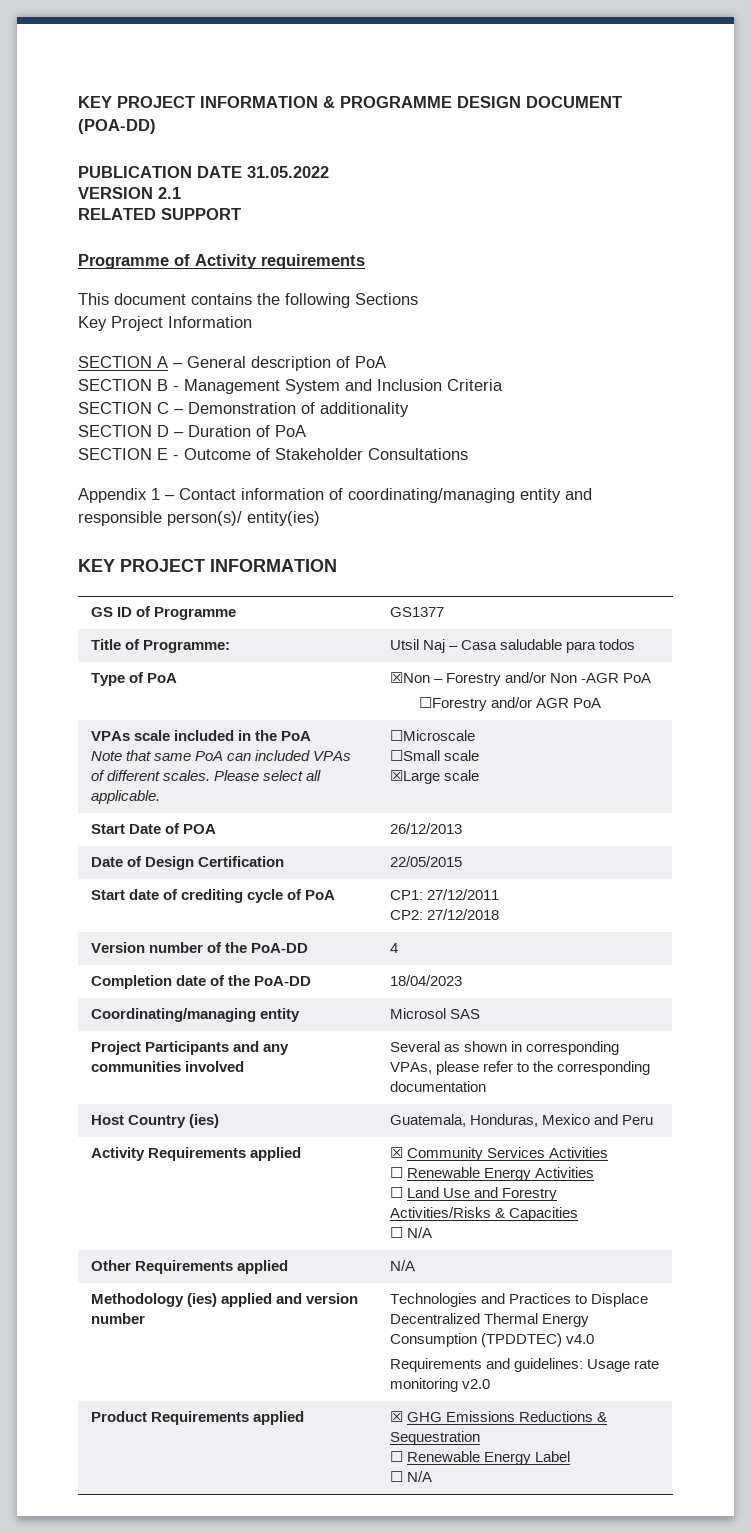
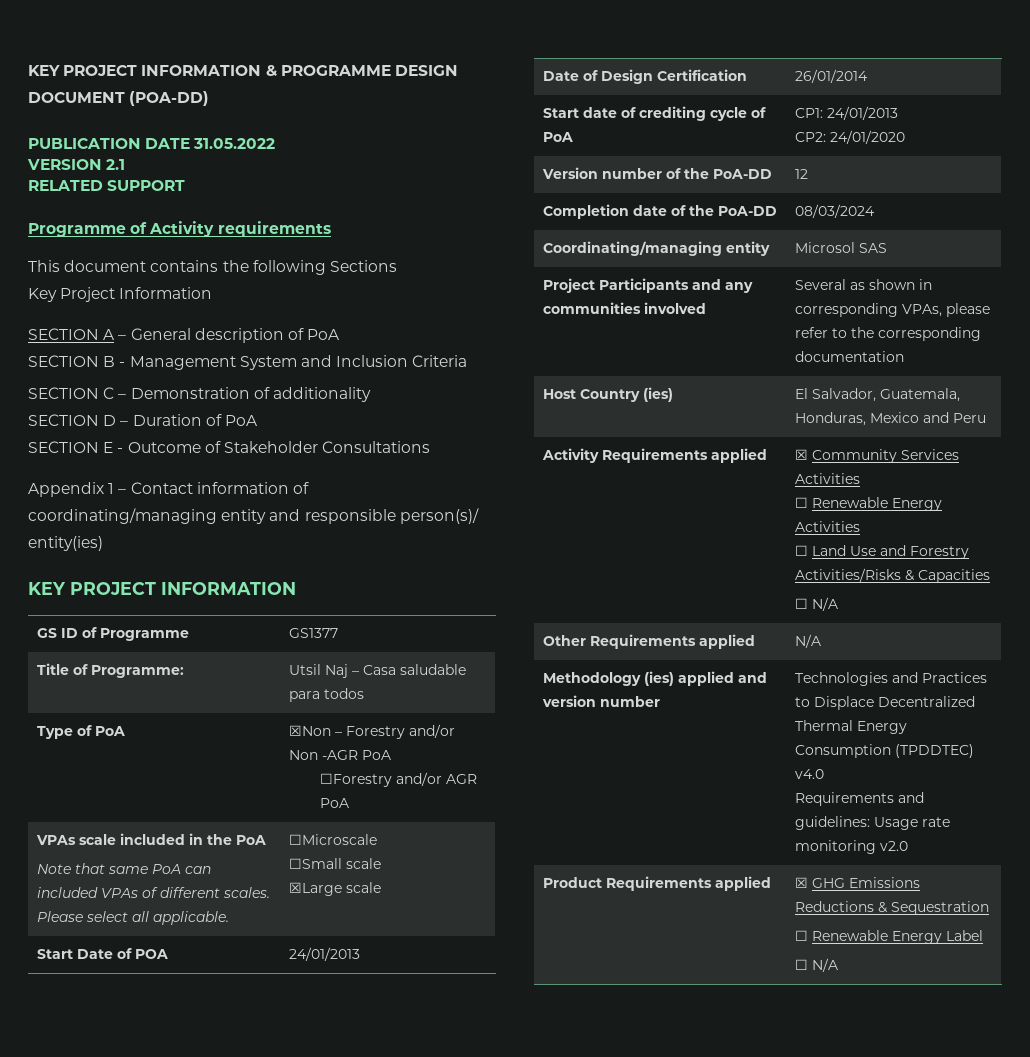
- Start Date of POA | 26/12/2013
+ Start Date of POA | 24/01/2013
- Date of Design Certification | 22/05/2015
+ Date of Design Certification | 26/01/2014
- Start date of crediting cycle of PoA | CP1: 27/12/2011
- CP2: 27/12/2018
+ Start date of crediting cycle of PoA | CP1: 24/01/2013
+ CP2: 24/01/2020
- Version number of the PoA-DD | 4
+ Version number of the PoA-DD | 12
- Completion date of the PoA-DD | 18/04/2023
+ Completion date of the PoA-DD | 08/03/2024
- Host Country (ies) | Guatemala, Honduras, Mexico and Peru
+ Host Country (ies) | El Salvador, Guatemala, Honduras, Mexico and Peru

